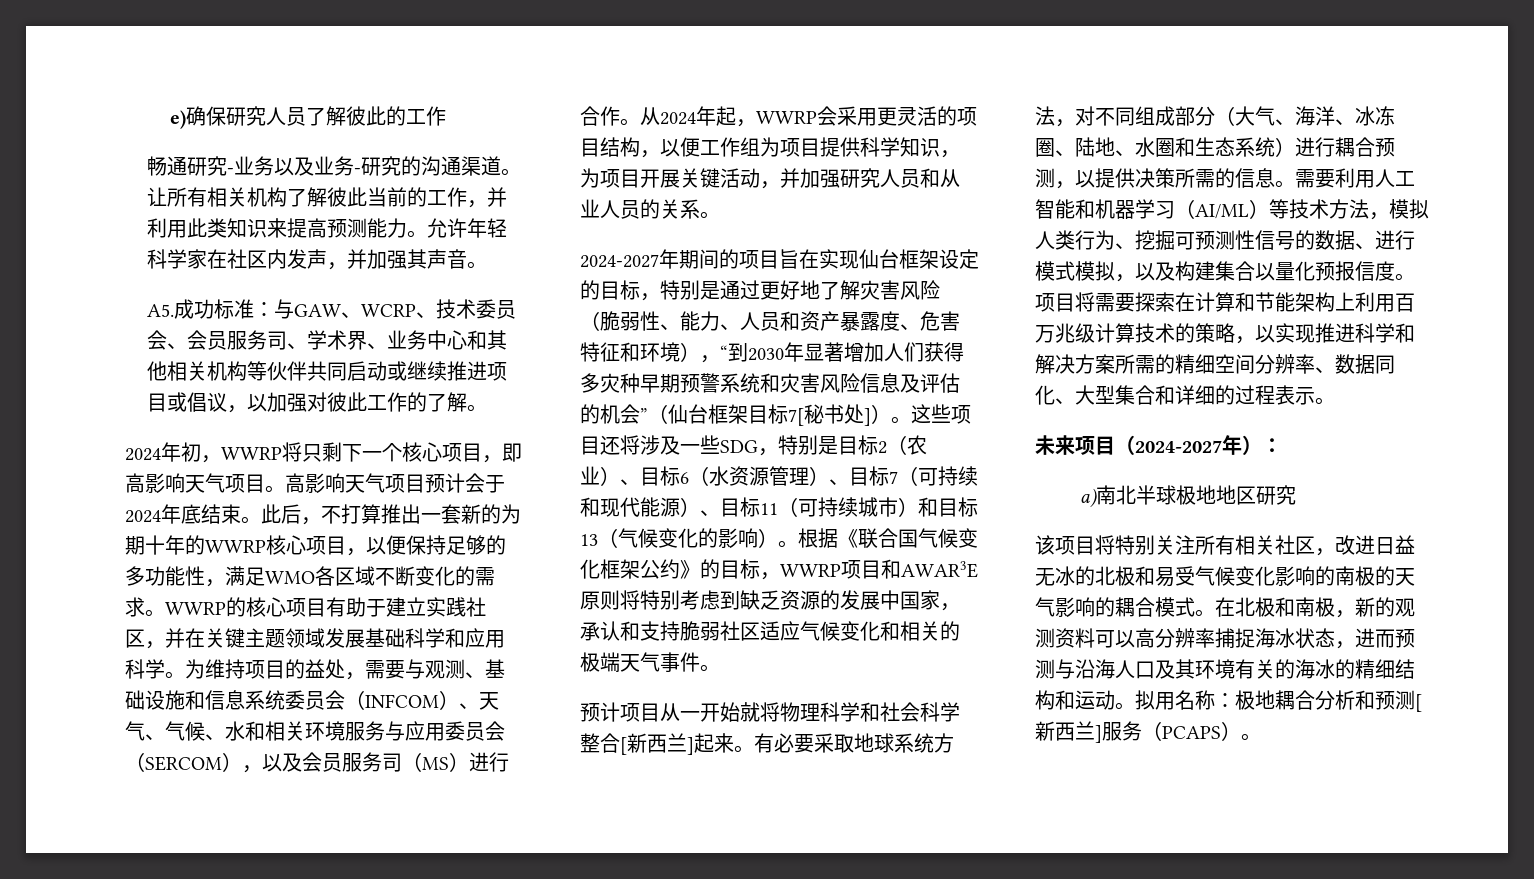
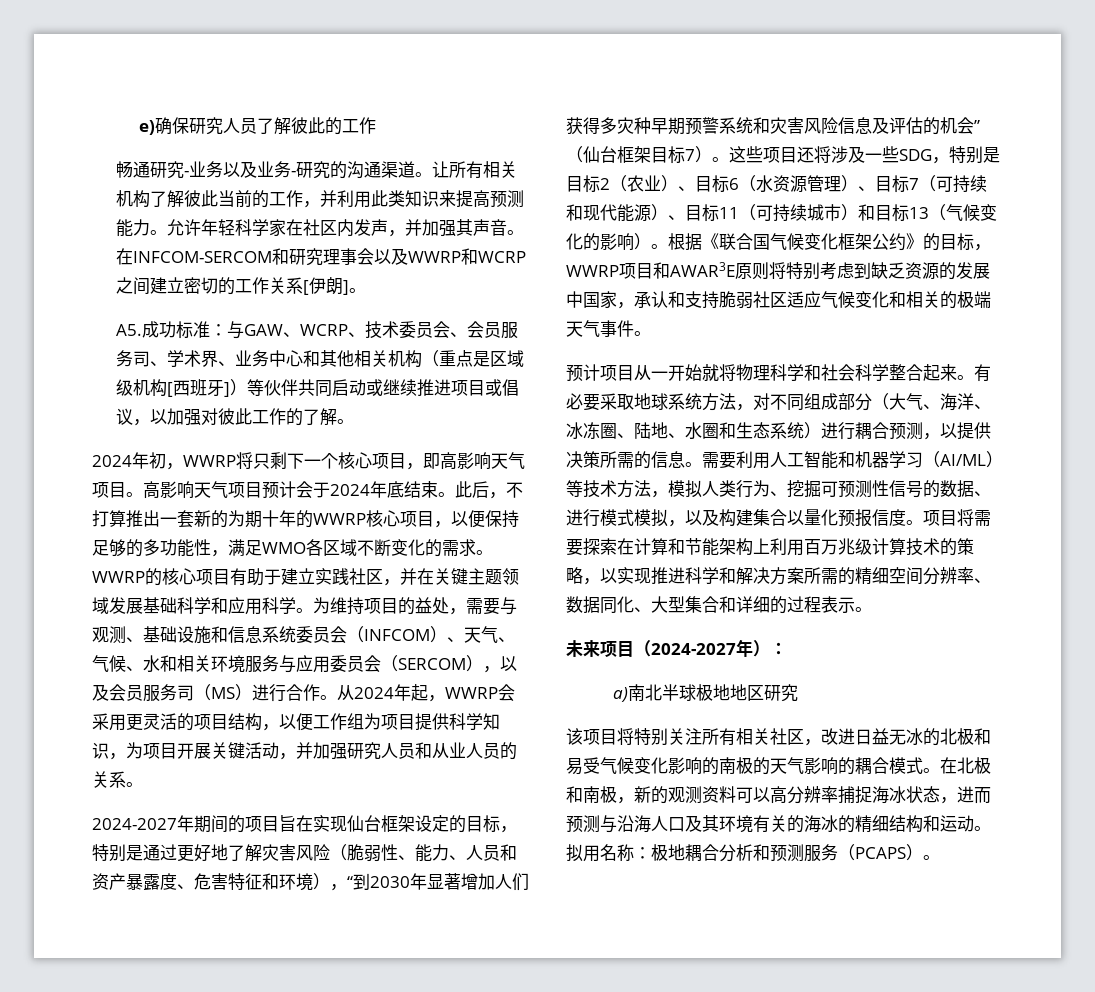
+ 在INFCOM-SERCOM和研究理事会以及WWRP和WCRP之间建立密切的工作关系[伊朗]。
- A5.成功标准：与GAW、WCRP、技术委员会、会员服务司、学术界、业务中心和其他相关机构等伙伴共同启动或继续推进项目或倡议，以加强对彼此工作的了解。
+ A5.成功标准：与GAW、WCRP、技术委员会、会员服务司、学术界、业务中心和其他相关机构（重点是区域级机构[西班牙]）等伙伴共同启动或继续推进项目或倡议，以加强对彼此工作的了解。
- 2024-2027年期间的项目旨在实现仙台框架设定的目标，特别是通过更好地了解灾害风险（脆弱性、能力、人员和资产暴露度、危害特征和环境），“到2030年显著增加人们获得多灾种早期预警系统和灾害风险信息及评估的机会”（仙台框架目标7[秘书处]）。
+ 2024-2027年期间的项目旨在实现仙台框架设定的目标，特别是通过更好地了解灾害风险（脆弱性、能力、人员和资产暴露度、危害特征和环境），“到2030年显著增加人们获得多灾种早期预警系统和灾害风险信息及评估的机会”（仙台框架目标7）。
- 预计项目从一开始就将物理科学和社会科学整合[新西兰]起来。
+ 预计项目从一开始就将物理科学和社会科学整合起来。
- 拟用名称：极地耦合分析和预测[新西兰]服务（PCAPS）。
+ 拟用名称：极地耦合分析和预测服务（PCAPS）。

